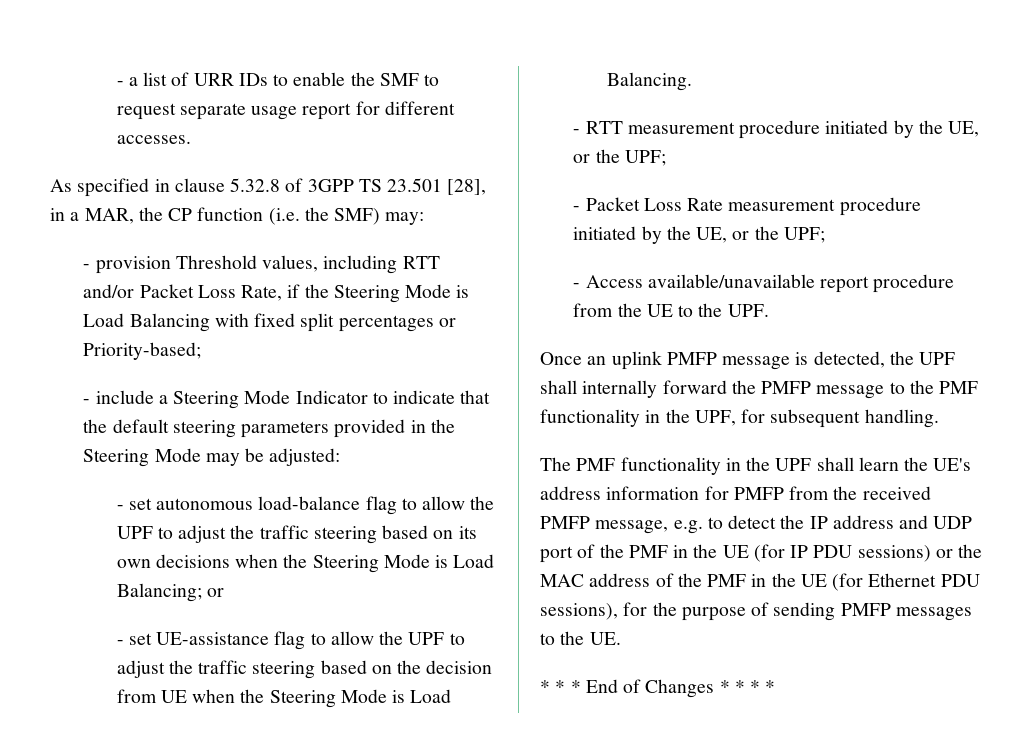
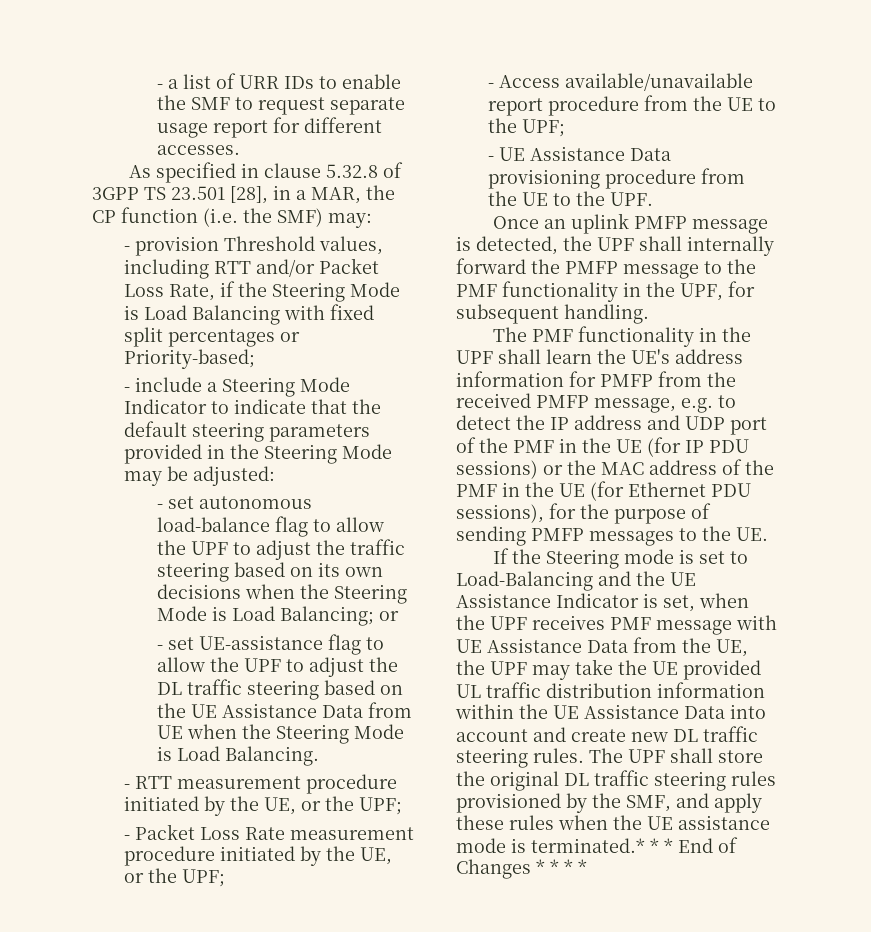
- - set UE-assistance flag to allow the UPF to adjust the traffic steering based on the decision from UE when the Steering Mode is Load Balancing.
+ - set UE-assistance flag to allow the UPF to adjust the DL traffic steering based on the UE Assistance Data from UE when the Steering Mode is Load Balancing.
- - Access available/unavailable report procedure from the UE to the UPF.
+ - Access available/unavailable report procedure from the UE to the UPF;
+ - UE Assistance Data provisioning procedure from the UE to the UPF.
- * * * End of Changes * * * *
+ If the Steering mode is set to Load-Balancing and the UE Assistance Indicator is set, when the UPF receives PMF message with UE Assistance Data from the UE, the UPF may take the UE provided UL traffic distribution information within the UE Assistance Data into account and create new DL traffic steering rules. The UPF shall store the original DL traffic steering rules provisioned by the SMF, and apply these rules when the UE assistance mode is terminated.* * * End of Changes * * * *

